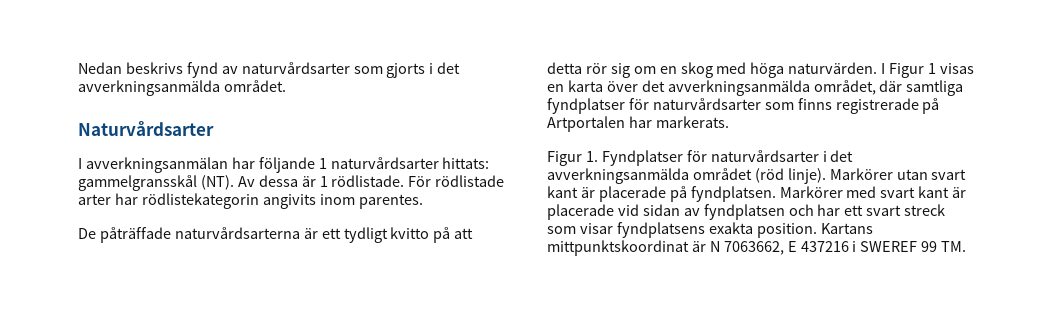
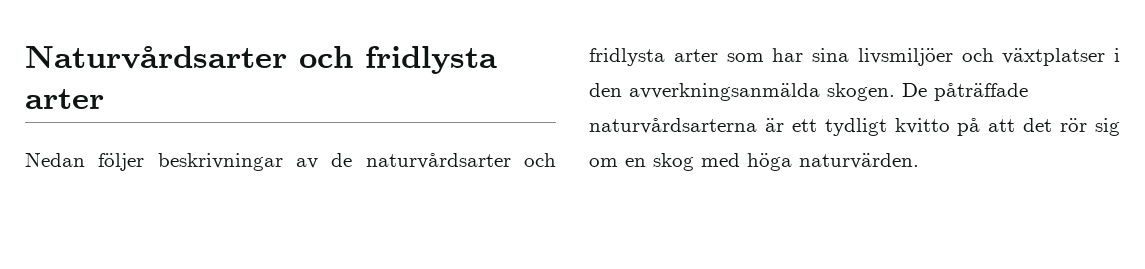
- Nedan beskrivs fynd av naturvårdsarter som gjorts i det avverkningsanmälda området.
- Naturvårdsarter
- I avverkningsanmälan har följande 1 naturvårdsarter hittats: gammelgransskål (NT). Av dessa är 1 rödlistade. För rödlistade arter har rödlistekategorin angivits inom parentes.
- De påträffade naturvårdsarterna är ett tydligt kvitto på att detta rör sig om en skog med höga naturvärden. I Figur 1 visas en karta över det avverkningsanmälda området, där samtliga fyndplatser för naturvårdsarter som finns registrerade på Artportalen har markerats.
- Figur 1. Fyndplatser för naturvårdsarter i det avverkningsanmälda området (röd linje). Markörer utan svart kant är placerade på fyndplatsen. Markörer med svart kant är placerade vid sidan av fyndplatsen och har ett svart streck som visar fyndplatsens exakta position. Kartans mittpunktskoordinat är N 7063662, E 437216 i SWEREF 99 TM.
+ Naturvårdsarter och fridlysta arter
+ Nedan följer beskrivningar av de naturvårdsarter och fridlysta arter som har sina livsmiljöer och växtplatser i den avverkningsanmälda skogen. De påträffade naturvårdsarterna är ett tydligt kvitto på att det rör sig om en skog med höga naturvärden.

